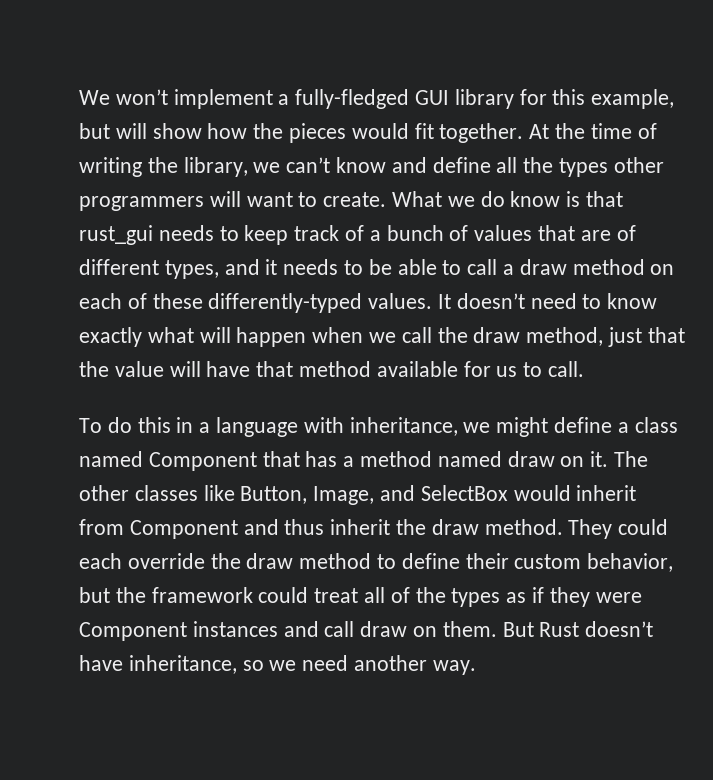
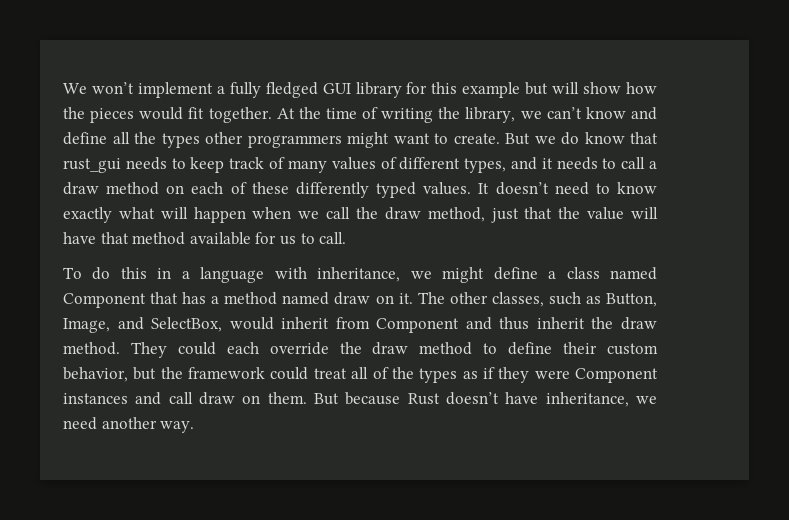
- We won’t implement a fully-fledged GUI library for this example, but will show how the pieces would fit together.
+ We won’t implement a fully fledged GUI library for this example but will show how the pieces would fit together.
- At the time of writing the library, we can’t know and define all the types other programmers will want to create.
+ At the time of writing the library, we can’t know and define all the types other programmers might want to create.
- What we do know is that rust_gui needs to keep track of a bunch of values that are of different types, and it needs to be able to call a draw method on each of these differently-typed values.
+ But we do know that rust_gui needs to keep track of many values of different types, and it needs to call a draw method on each of these differently typed values.
- The other classes like Button, Image, and SelectBox would inherit from Component and thus inherit the draw method.
+ The other classes, such as Button, Image, and SelectBox, would inherit from Component and thus inherit the draw method.
- But Rust doesn’t have inheritance, so we need another way.
+ But because Rust doesn’t have inheritance, we need another way.

